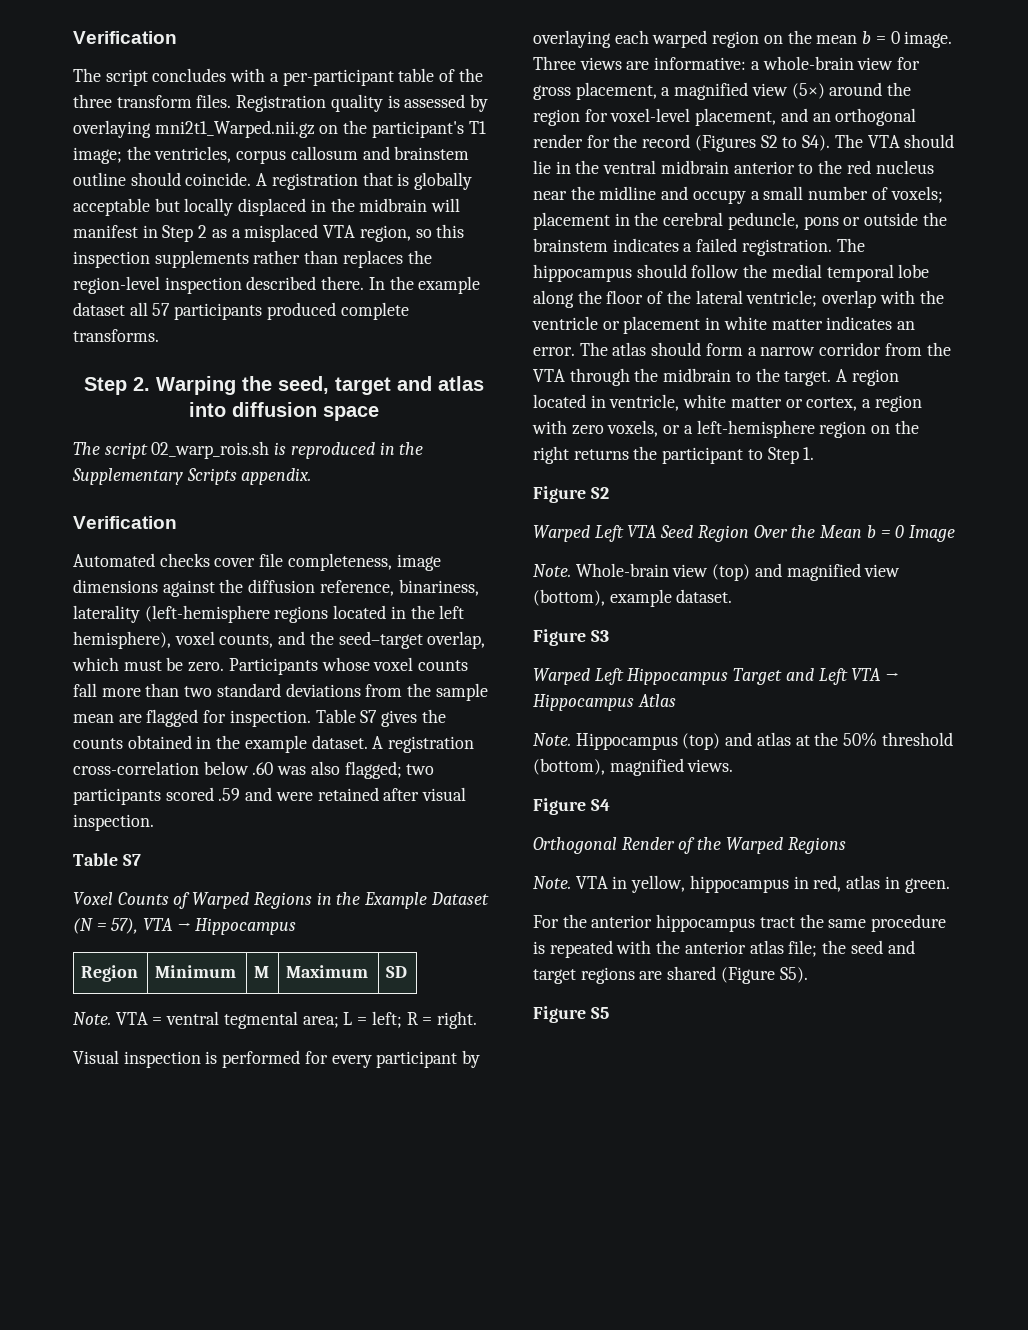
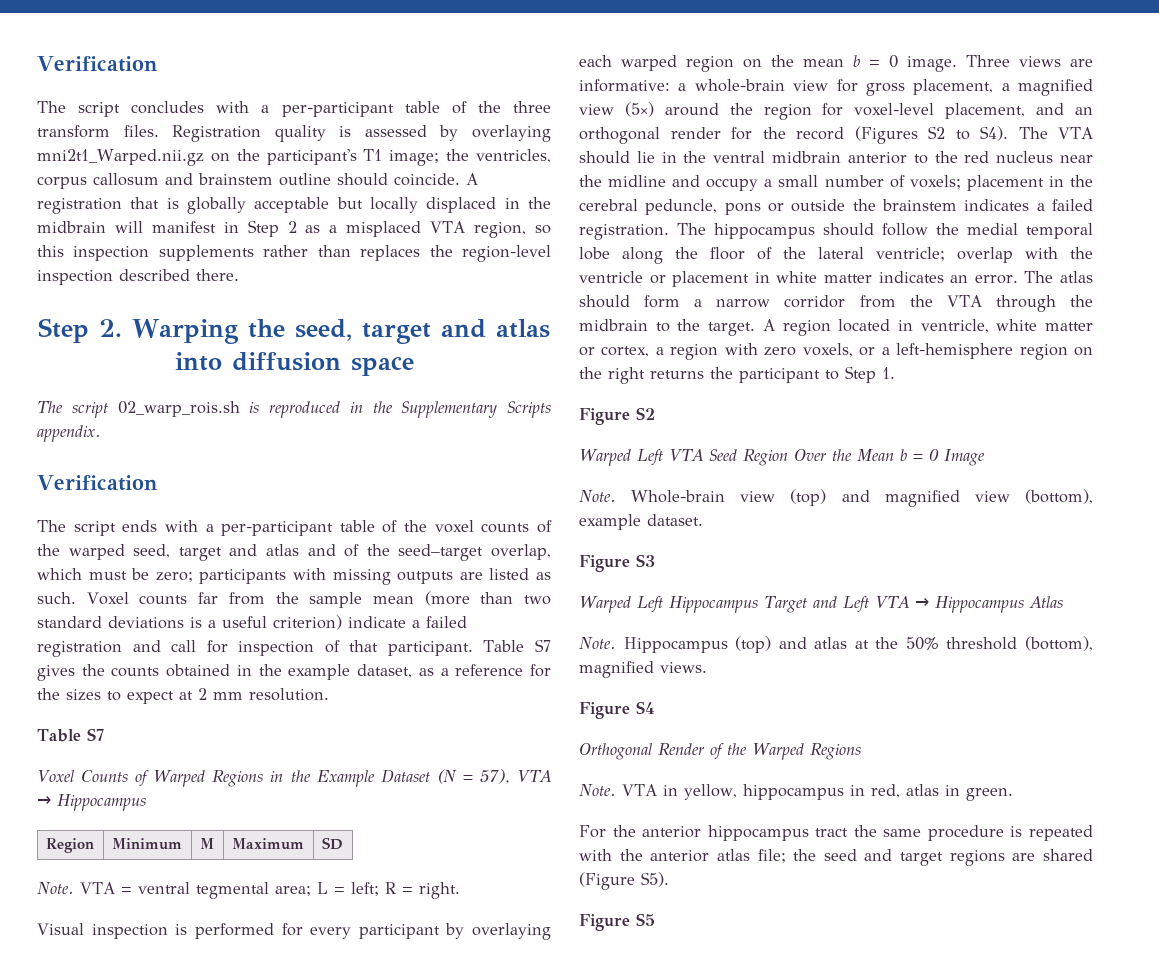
- In the example dataset all 57 participants produced complete transforms.
- Automated checks cover file completeness, image dimensions against the diffusion reference, binariness, laterality (left-hemisphere regions located in the left hemisphere), voxel counts, and the seed–target overlap, which must be zero. Participants whose voxel counts fall more than two standard deviations from the sample mean are flagged for inspection.
+ The script ends with a per-participant table of the voxel counts of the warped seed, target and atlas and of the seed–target overlap, which must be zero; participants with missing outputs are listed as such. Voxel counts far from the sample mean (more than two standard deviations is a useful criterion) indicate a failed registration and call for inspection of that participant.
- Table S7 gives the counts obtained in the example dataset. A registration cross-correlation below .60 was also flagged; two participants scored .59 and were retained after visual inspection.
+ Table S7 gives the counts obtained in the example dataset, as a reference for the sizes to expect at 2 mm resolution.

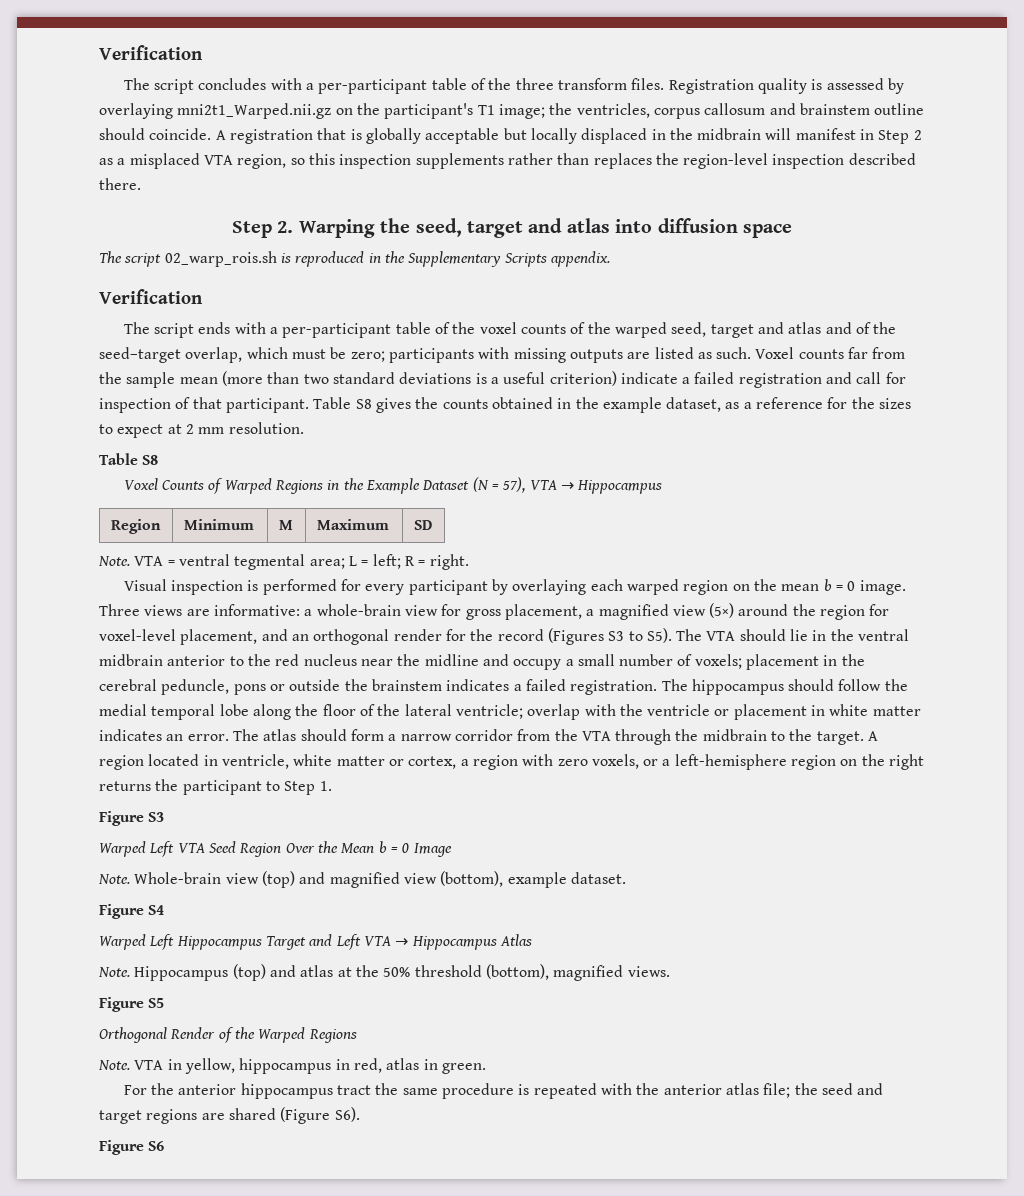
- Table S7 gives the counts obtained in the example dataset, as a reference for the sizes to expect at 2 mm resolution.
- Table S7
+ Table S8 gives the counts obtained in the example dataset, as a reference for the sizes to expect at 2 mm resolution.
+ Table S8
- a whole-brain view for gross placement, a magnified view (5×) around the region for voxel-level placement, and an orthogonal render for the record (Figures S2 to S4). The VTA should lie in the ventral midbrain anterior to the red nucleus near the midline and occupy a small number of voxels;
+ a whole-brain view for gross placement, a magnified view (5×) around the region for voxel-level placement, and an orthogonal render for the record (Figures S3 to S5). The VTA should lie in the ventral midbrain anterior to the red nucleus near the midline and occupy a small number of voxels;
- Figure S2
+ Figure S3
- Figure S3
+ Figure S4
- Figure S4
+ Figure S5
- For the anterior hippocampus tract the same procedure is repeated with the anterior atlas file; the seed and target regions are shared (Figure S5).
- Figure S5
+ For the anterior hippocampus tract the same procedure is repeated with the anterior atlas file; the seed and target regions are shared (Figure S6).
+ Figure S6

